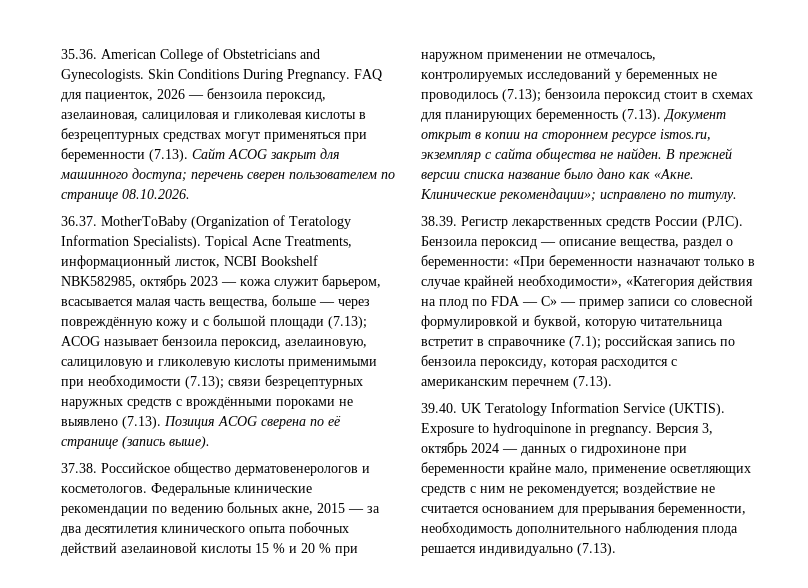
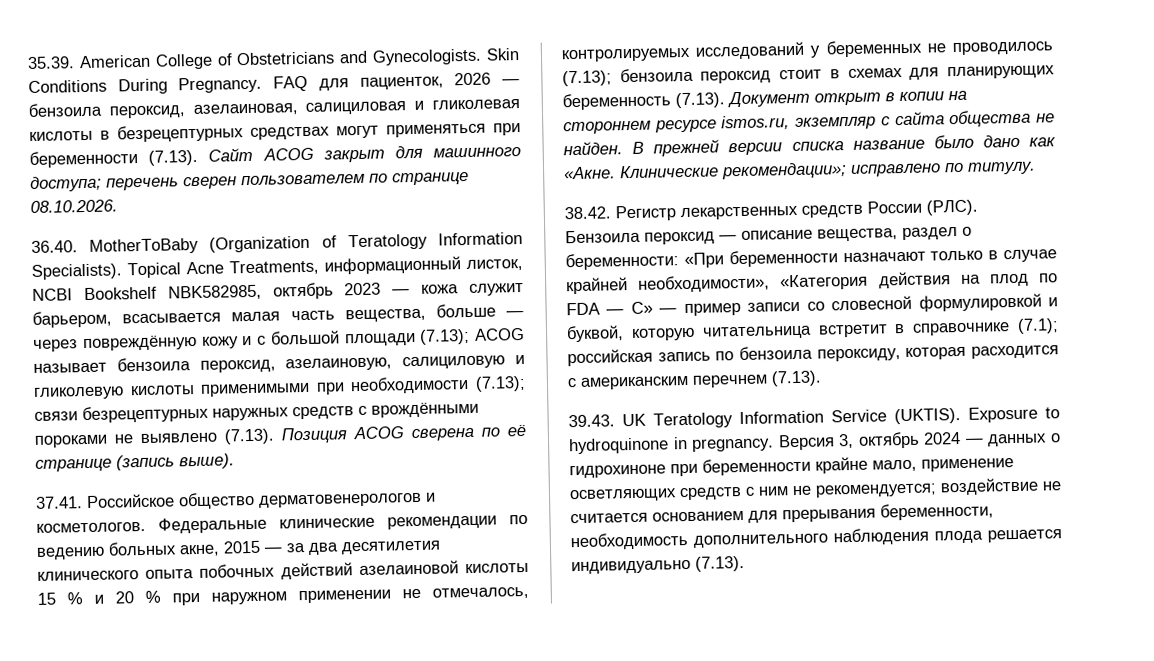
- 35.36. American College of Obstetricians and Gynecologists.
+ 35.39. American College of Obstetricians and Gynecologists.
- 36.37. MotherToBaby (Organization of Teratology Information Specialists).
+ 36.40. MotherToBaby (Organization of Teratology Information Specialists).
- 37.38. Российское общество дерматовенерологов и косметологов.
+ 37.41. Российское общество дерматовенерологов и косметологов.
- 38.39. Регистр лекарственных средств России (РЛС).
+ 38.42. Регистр лекарственных средств России (РЛС).
- 39.40. UK Teratology Information Service (UKTIS).
+ 39.43. UK Teratology Information Service (UKTIS).

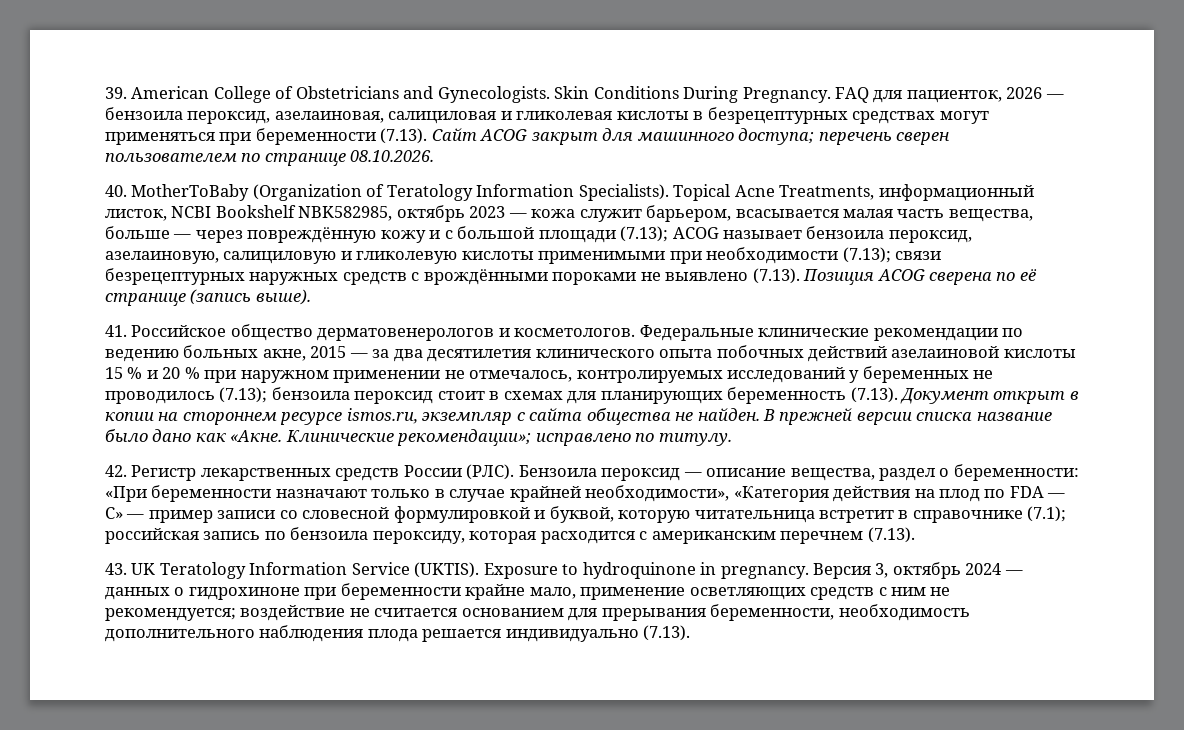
- 35.39. American College of Obstetricians and Gynecologists.
+ 39. American College of Obstetricians and Gynecologists.
- 36.40. MotherToBaby (Organization of Teratology Information Specialists).
+ 40. MotherToBaby (Organization of Teratology Information Specialists).
- 37.41. Российское общество дерматовенерологов и косметологов.
+ 41. Российское общество дерматовенерологов и косметологов.
- 38.42. Регистр лекарственных средств России (РЛС).
+ 42. Регистр лекарственных средств России (РЛС).
- 39.43. UK Teratology Information Service (UKTIS).
+ 43. UK Teratology Information Service (UKTIS).

